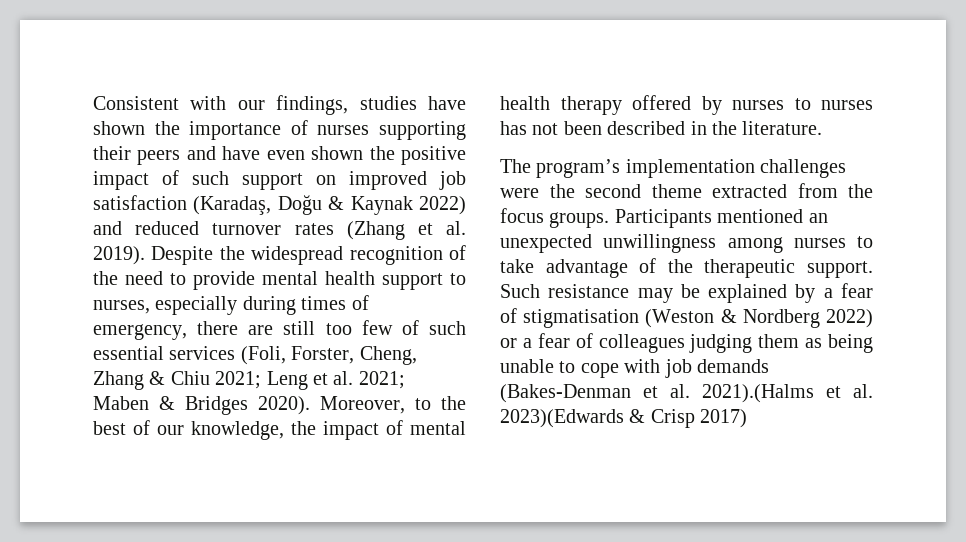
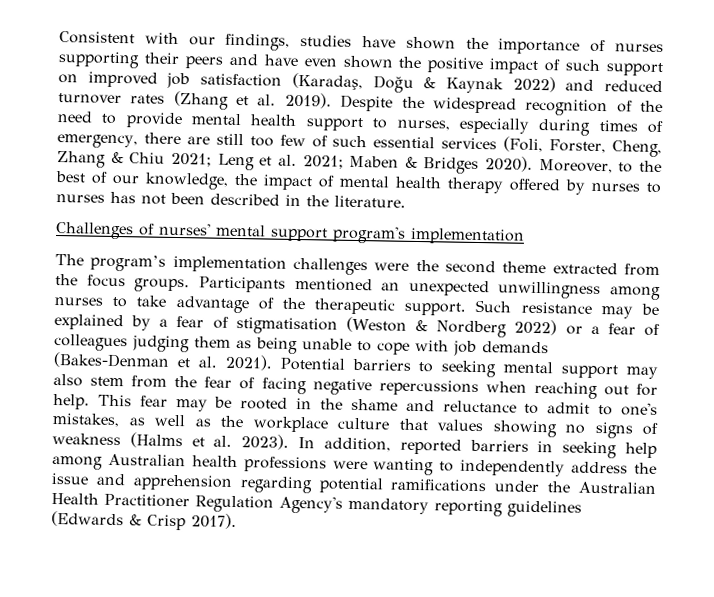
+ Challenges of nurses' mental support program's implementation
- Such resistance may be explained by a fear of stigmatisation (Weston & Nordberg 2022) or a fear of colleagues judging them as being unable to cope with job demands (Bakes-Denman et al. 2021).(Halms et al. 2023)(Edwards & Crisp 2017)
+ Such resistance may be explained by a fear of stigmatisation (Weston & Nordberg 2022) or a fear of colleagues judging them as being unable to cope with job demands (Bakes-Denman et al. 2021). Potential barriers to seeking mental support may also stem from the fear of facing negative repercussions when reaching out for help. This fear may be rooted in the shame and reluctance to admit to one's mistakes, as well as the workplace culture that values showing no signs of weakness (Halms et al. 2023). In addition, reported barriers in seeking help among Australian health professions were wanting to independently address the issue and apprehension regarding potential ramifications under the Australian Health Practitioner Regulation Agency's mandatory reporting guidelines (Edwards & Crisp 2017).

